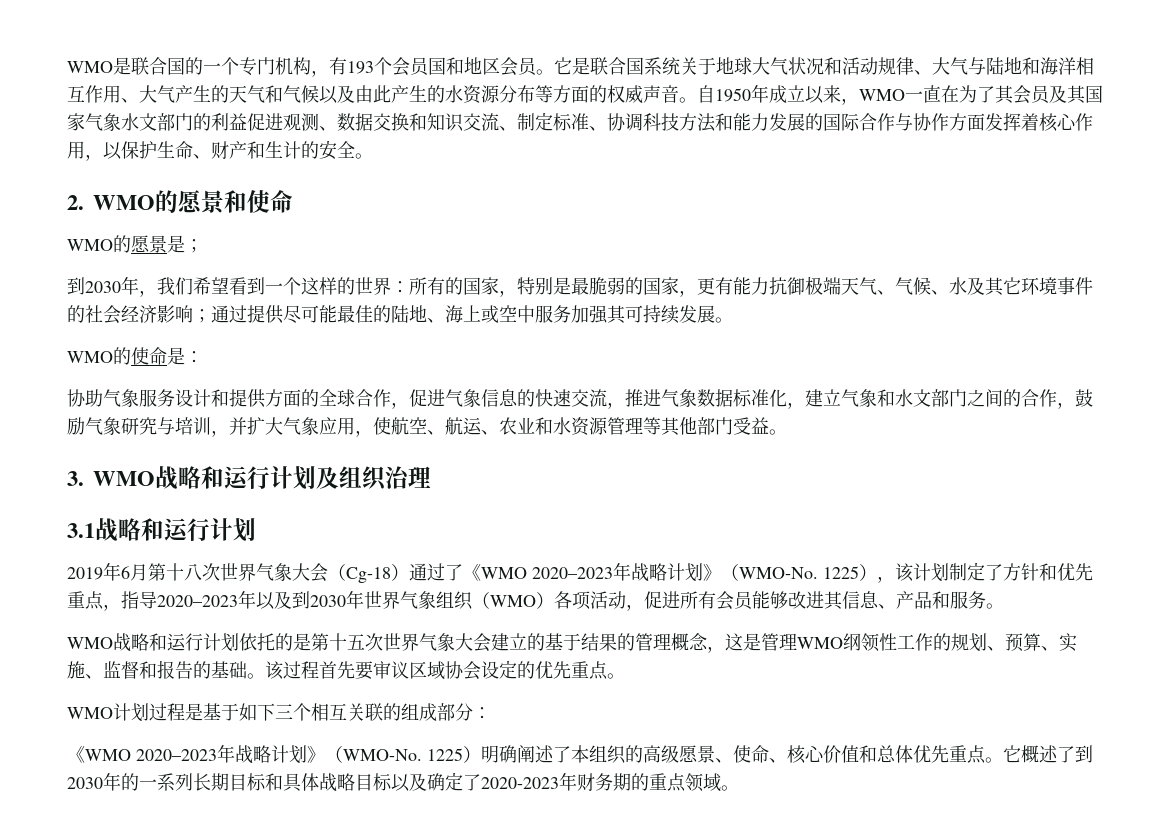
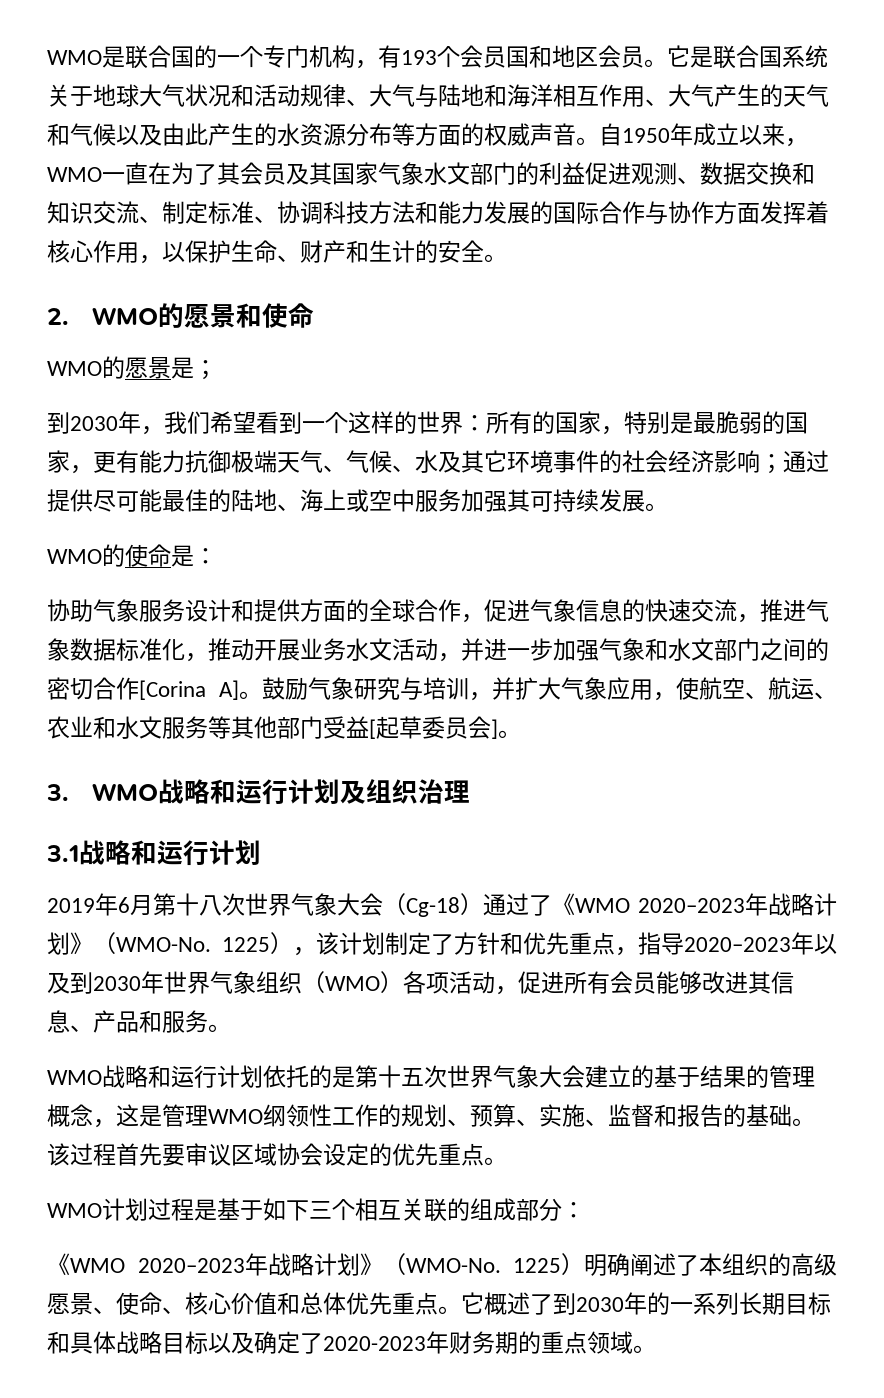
- 协助气象服务设计和提供方面的全球合作，促进气象信息的快速交流，推进气象数据标准化，建立气象和水文部门之间的合作，鼓励气象研究与培训，并扩大气象应用，使航空、航运、农业和水资源管理等其他部门受益。
+ 协助气象服务设计和提供方面的全球合作，促进气象信息的快速交流，推进气象数据标准化，推动开展业务水文活动，并进一步加强气象和水文部门之间的密切合作[Corina A]。鼓励气象研究与培训，并扩大气象应用，使航空、航运、农业和水文服务等其他部门受益[起草委员会]。

